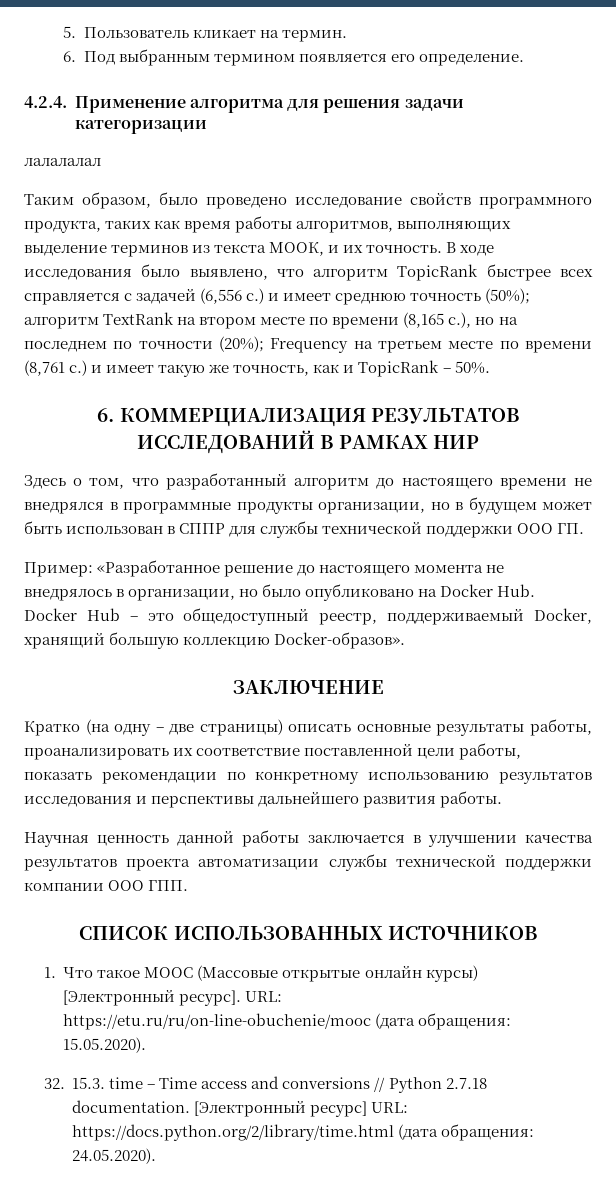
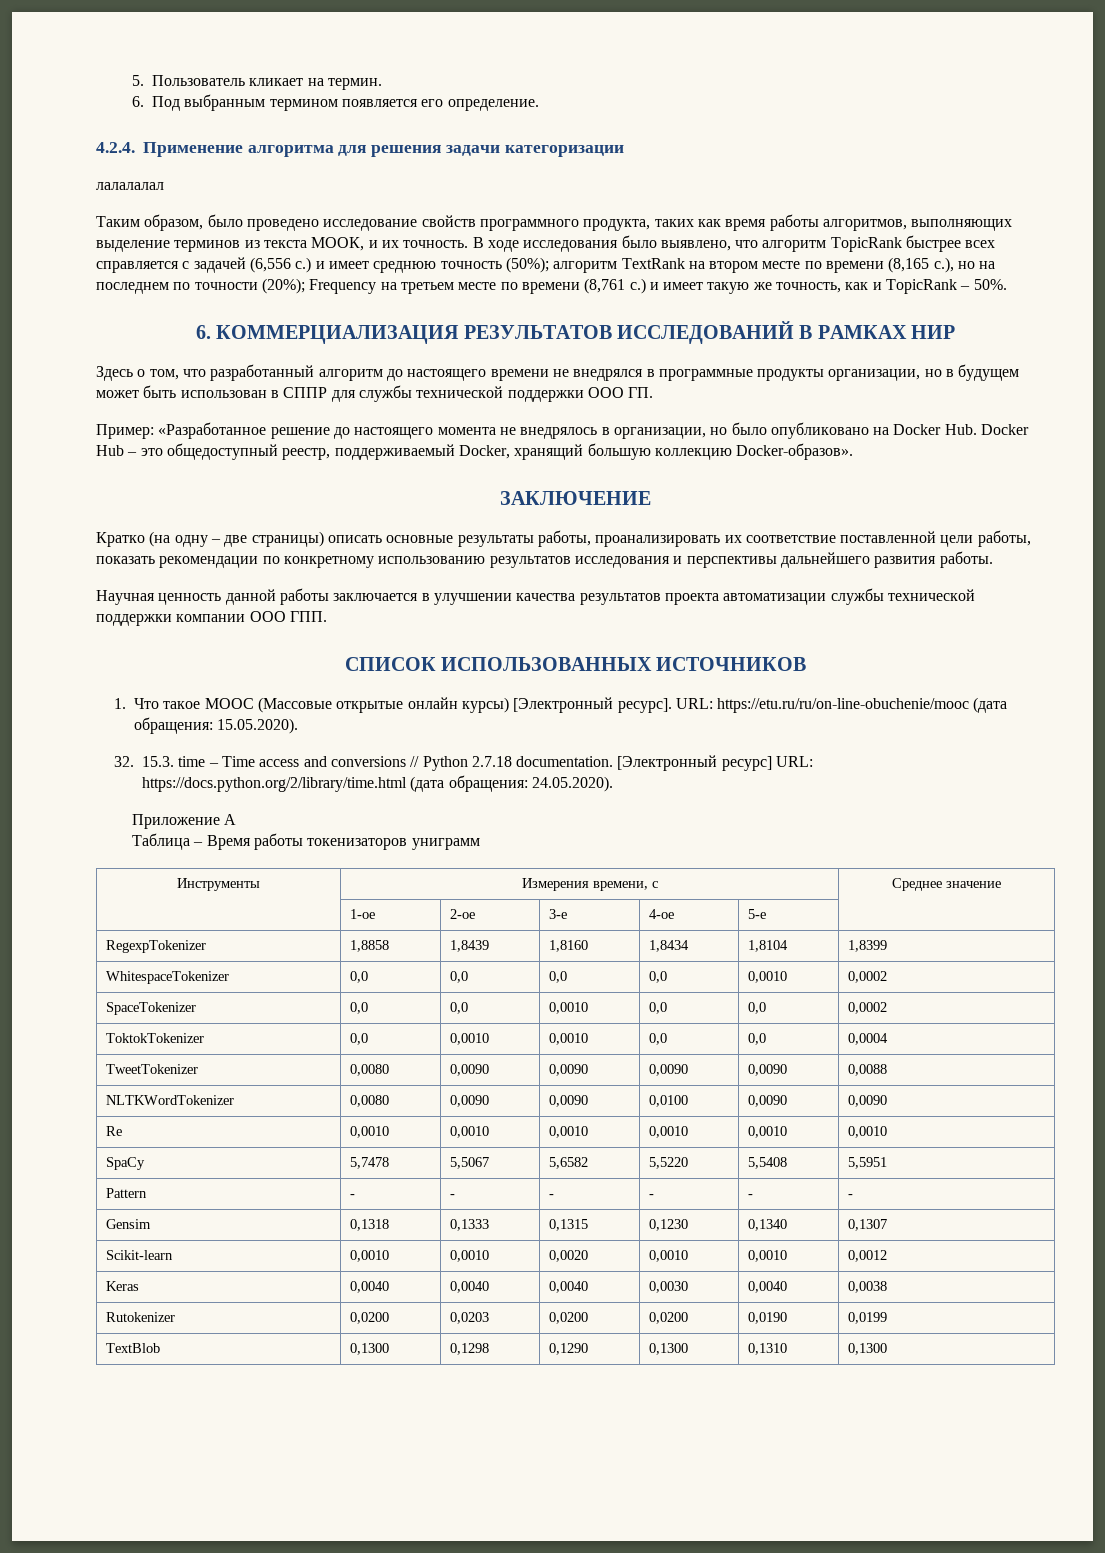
+ Приложение А
+ Таблица – Время работы токенизаторов униграмм
+ Инструменты | Измерения времени, с | Среднее значение
+ | 1-ое | 2-ое | 3-е | 4-ое | 5-е |
+ RegexpTokenizer | 1,8858 | 1,8439 | 1,8160 | 1,8434 | 1,8104 | 1,8399
+ WhitespaceTokenizer | 0,0 | 0,0 | 0,0 | 0,0 | 0,0010 | 0,0002
+ SpaceTokenizer | 0,0 | 0,0 | 0,0010 | 0,0 | 0,0 | 0,0002
+ ToktokTokenizer | 0,0 | 0,0010 | 0,0010 | 0,0 | 0,0 | 0,0004
+ TweetTokenizer | 0,0080 | 0,0090 | 0,0090 | 0,0090 | 0,0090 | 0,0088
+ NLTKWordTokenizer | 0,0080 | 0,0090 | 0,0090 | 0,0100 | 0,0090 | 0,0090
+ Re | 0,0010 | 0,0010 | 0,0010 | 0,0010 | 0,0010 | 0,0010
+ SpaCy | 5,7478 | 5,5067 | 5,6582 | 5,5220 | 5,5408 | 5,5951
+ Pattern | - | - | - | - | - | -
+ Gensim | 0,1318 | 0,1333 | 0,1315 | 0,1230 | 0,1340 | 0,1307
+ Scikit-learn | 0,0010 | 0,0010 | 0,0020 | 0,0010 | 0,0010 | 0,0012
+ Keras | 0,0040 | 0,0040 | 0,0040 | 0,0030 | 0,0040 | 0,0038
+ Rutokenizer | 0,0200 | 0,0203 | 0,0200 | 0,0200 | 0,0190 | 0,0199
+ TextBlob | 0,1300 | 0,1298 | 0,1290 | 0,1300 | 0,1310 | 0,1300

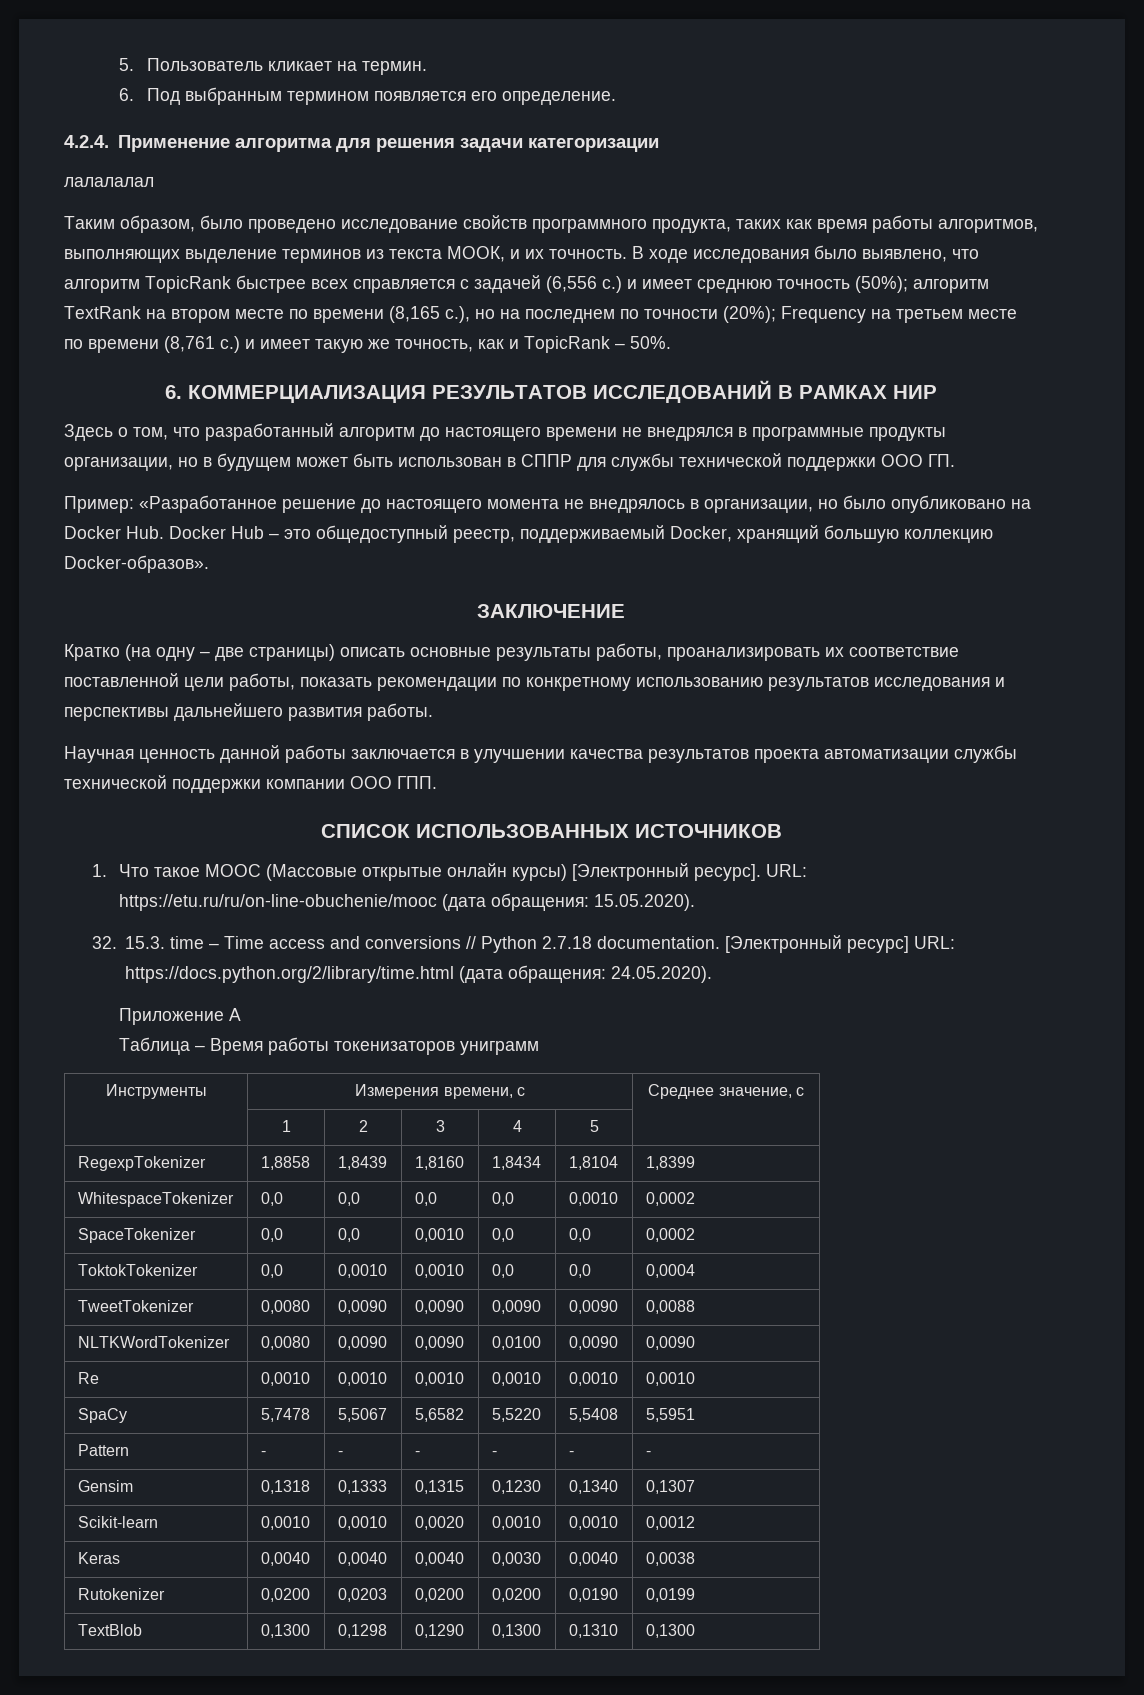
- Инструменты | Измерения времени, с | Среднее значение
- | 1-ое | 2-ое | 3-е | 4-ое | 5-е |
+ Инструменты | Измерения времени, с | Среднее значение, с
+ | 1 | 2 | 3 | 4 | 5 |

